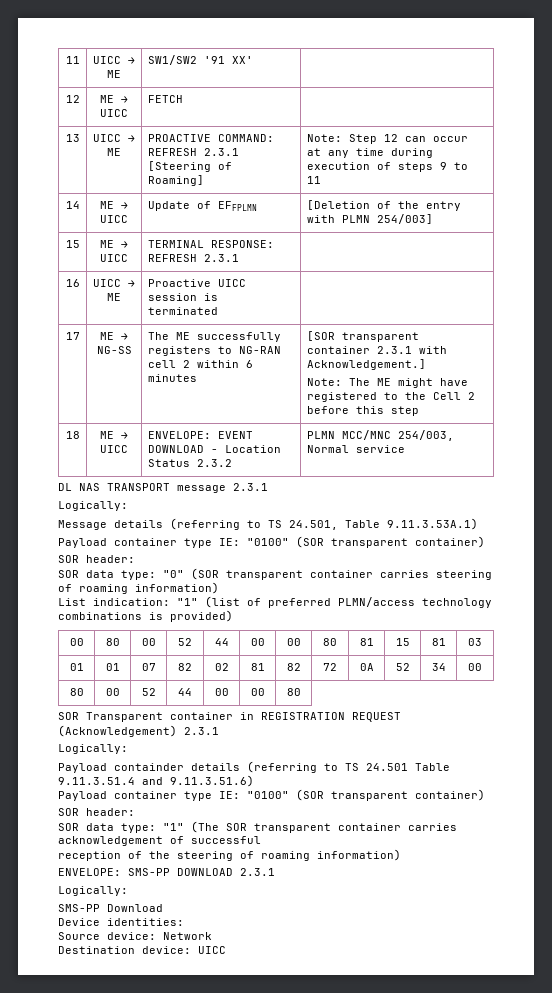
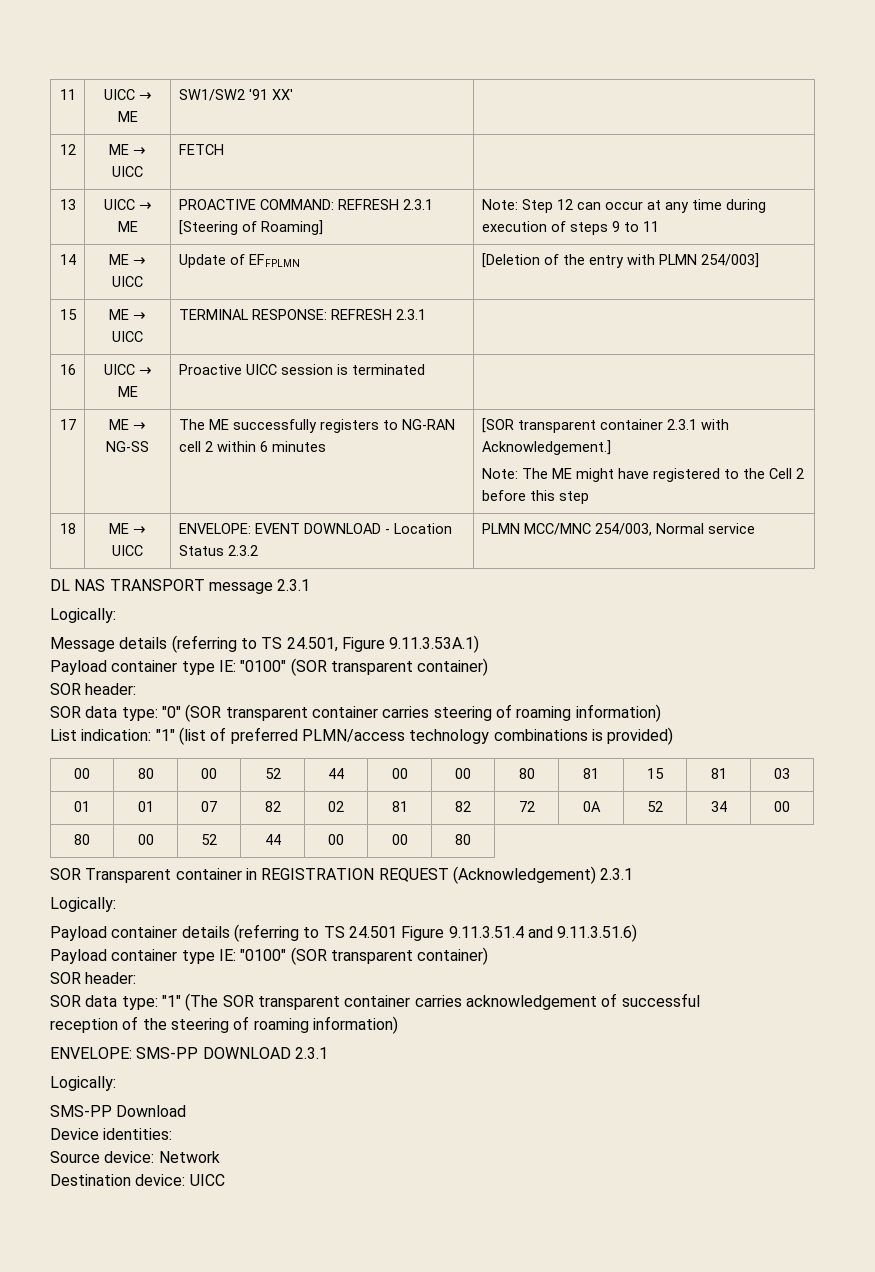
- Message details (referring to TS 24.501, Table 9.11.3.53A.1)
+ Message details (referring to TS 24.501, Figure 9.11.3.53A.1)
- Payload containder details (referring to TS 24.501 Table 9.11.3.51.4 and 9.11.3.51.6)
+ Payload container details (referring to TS 24.501 Figure 9.11.3.51.4 and 9.11.3.51.6)

